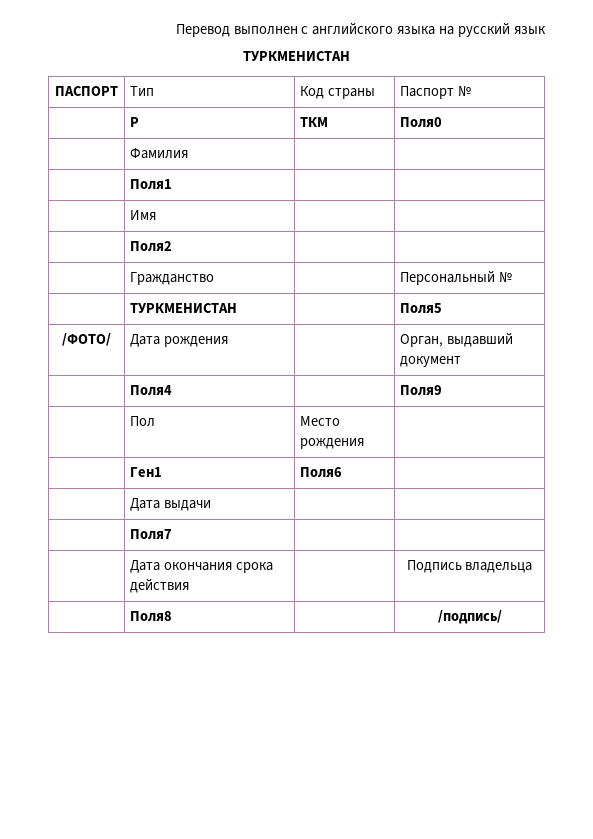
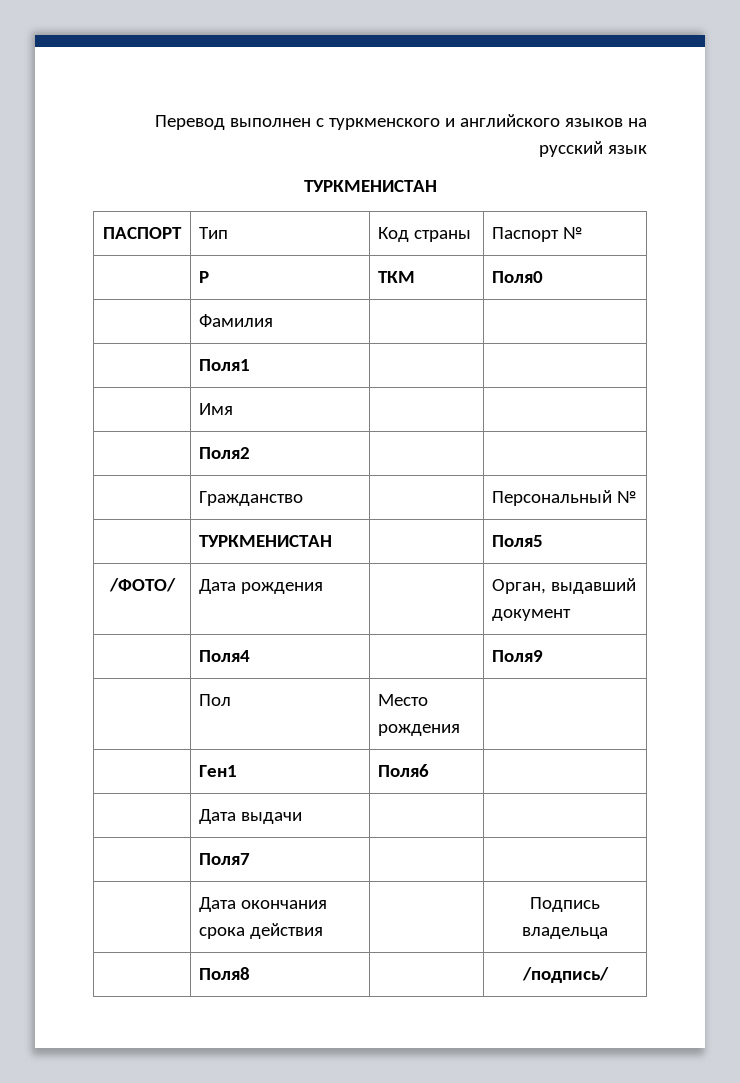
- Перевод выполнен с английского языка на русский язык
+ Перевод выполнен с туркменского и английского языков на русский язык

